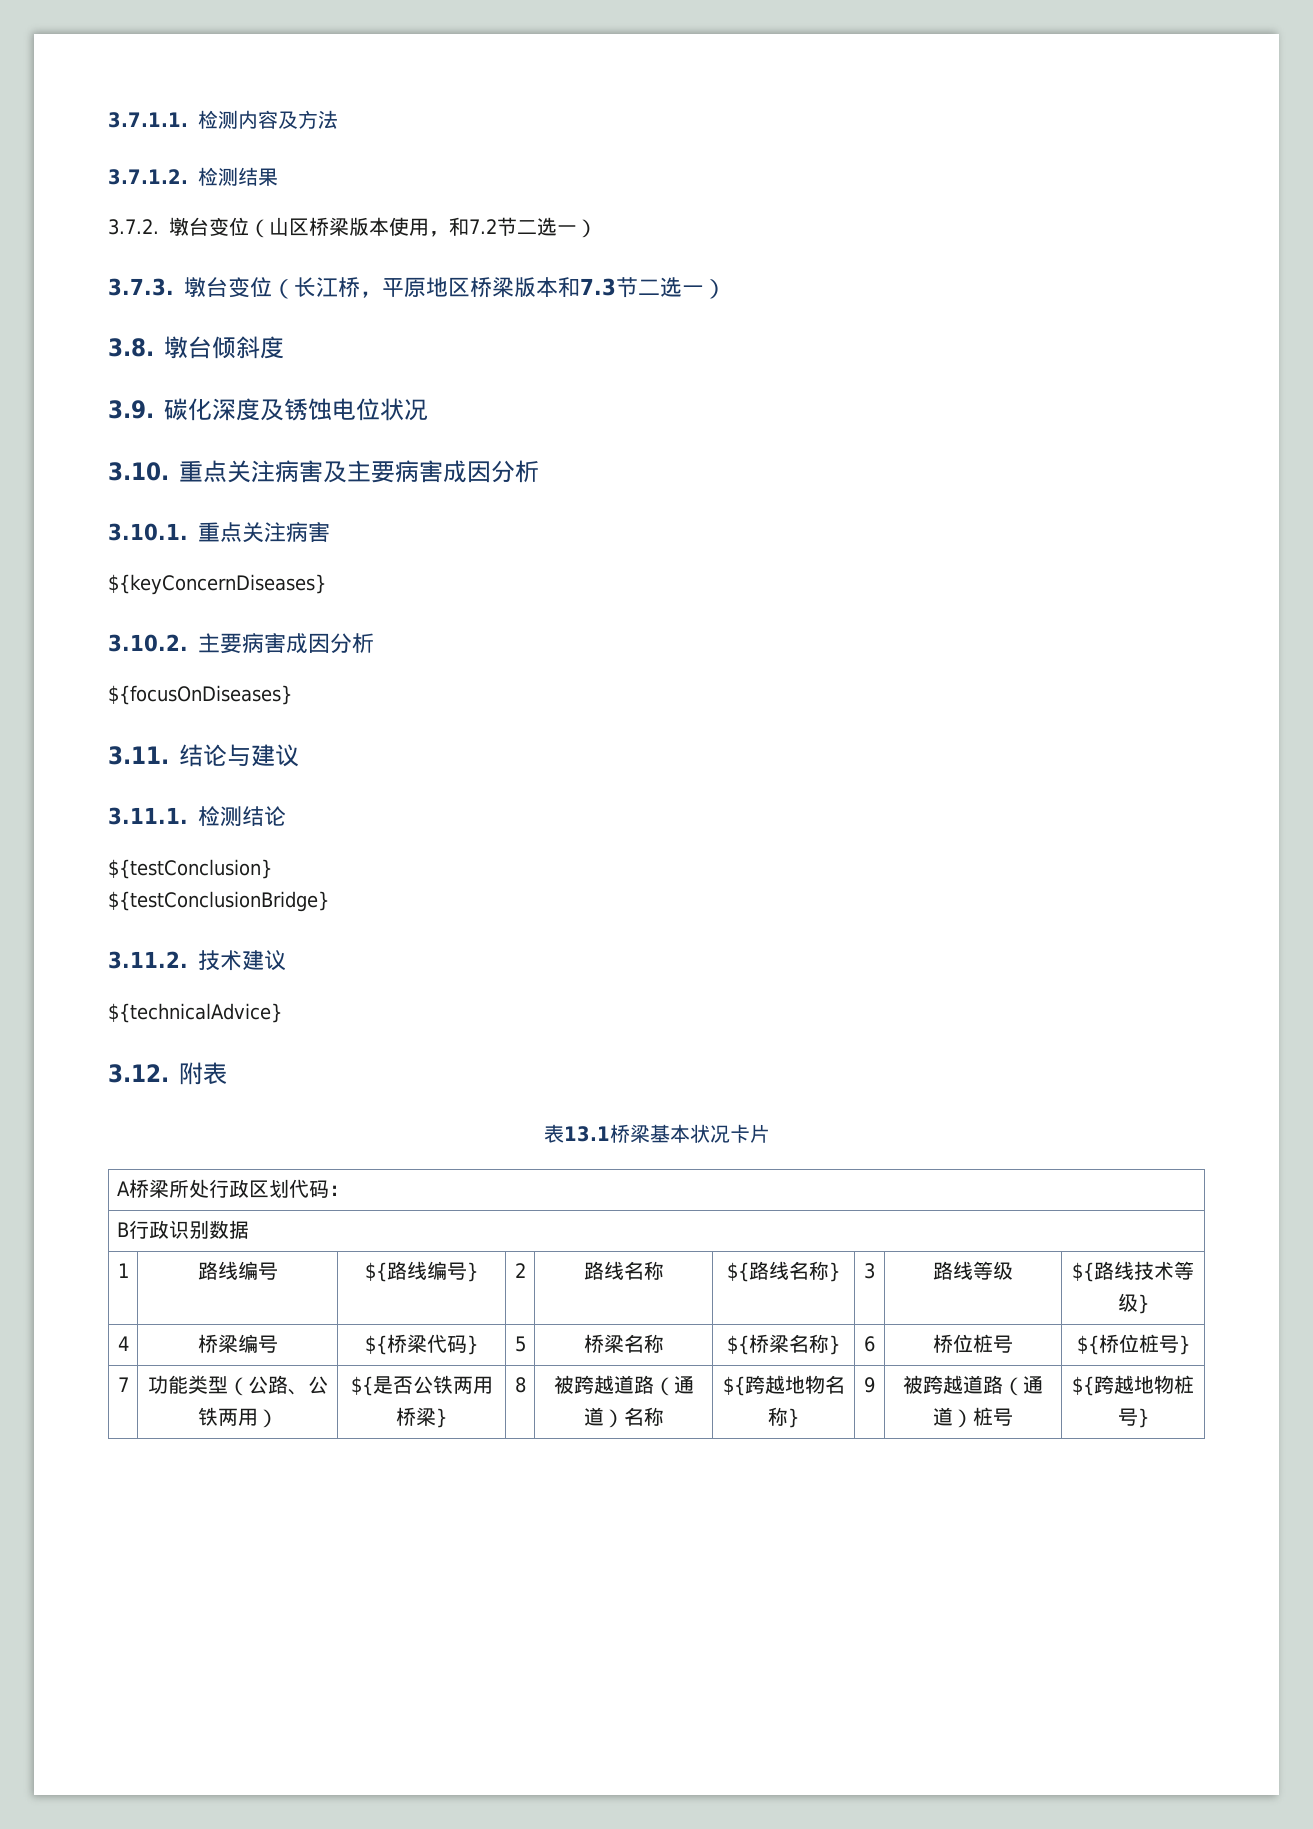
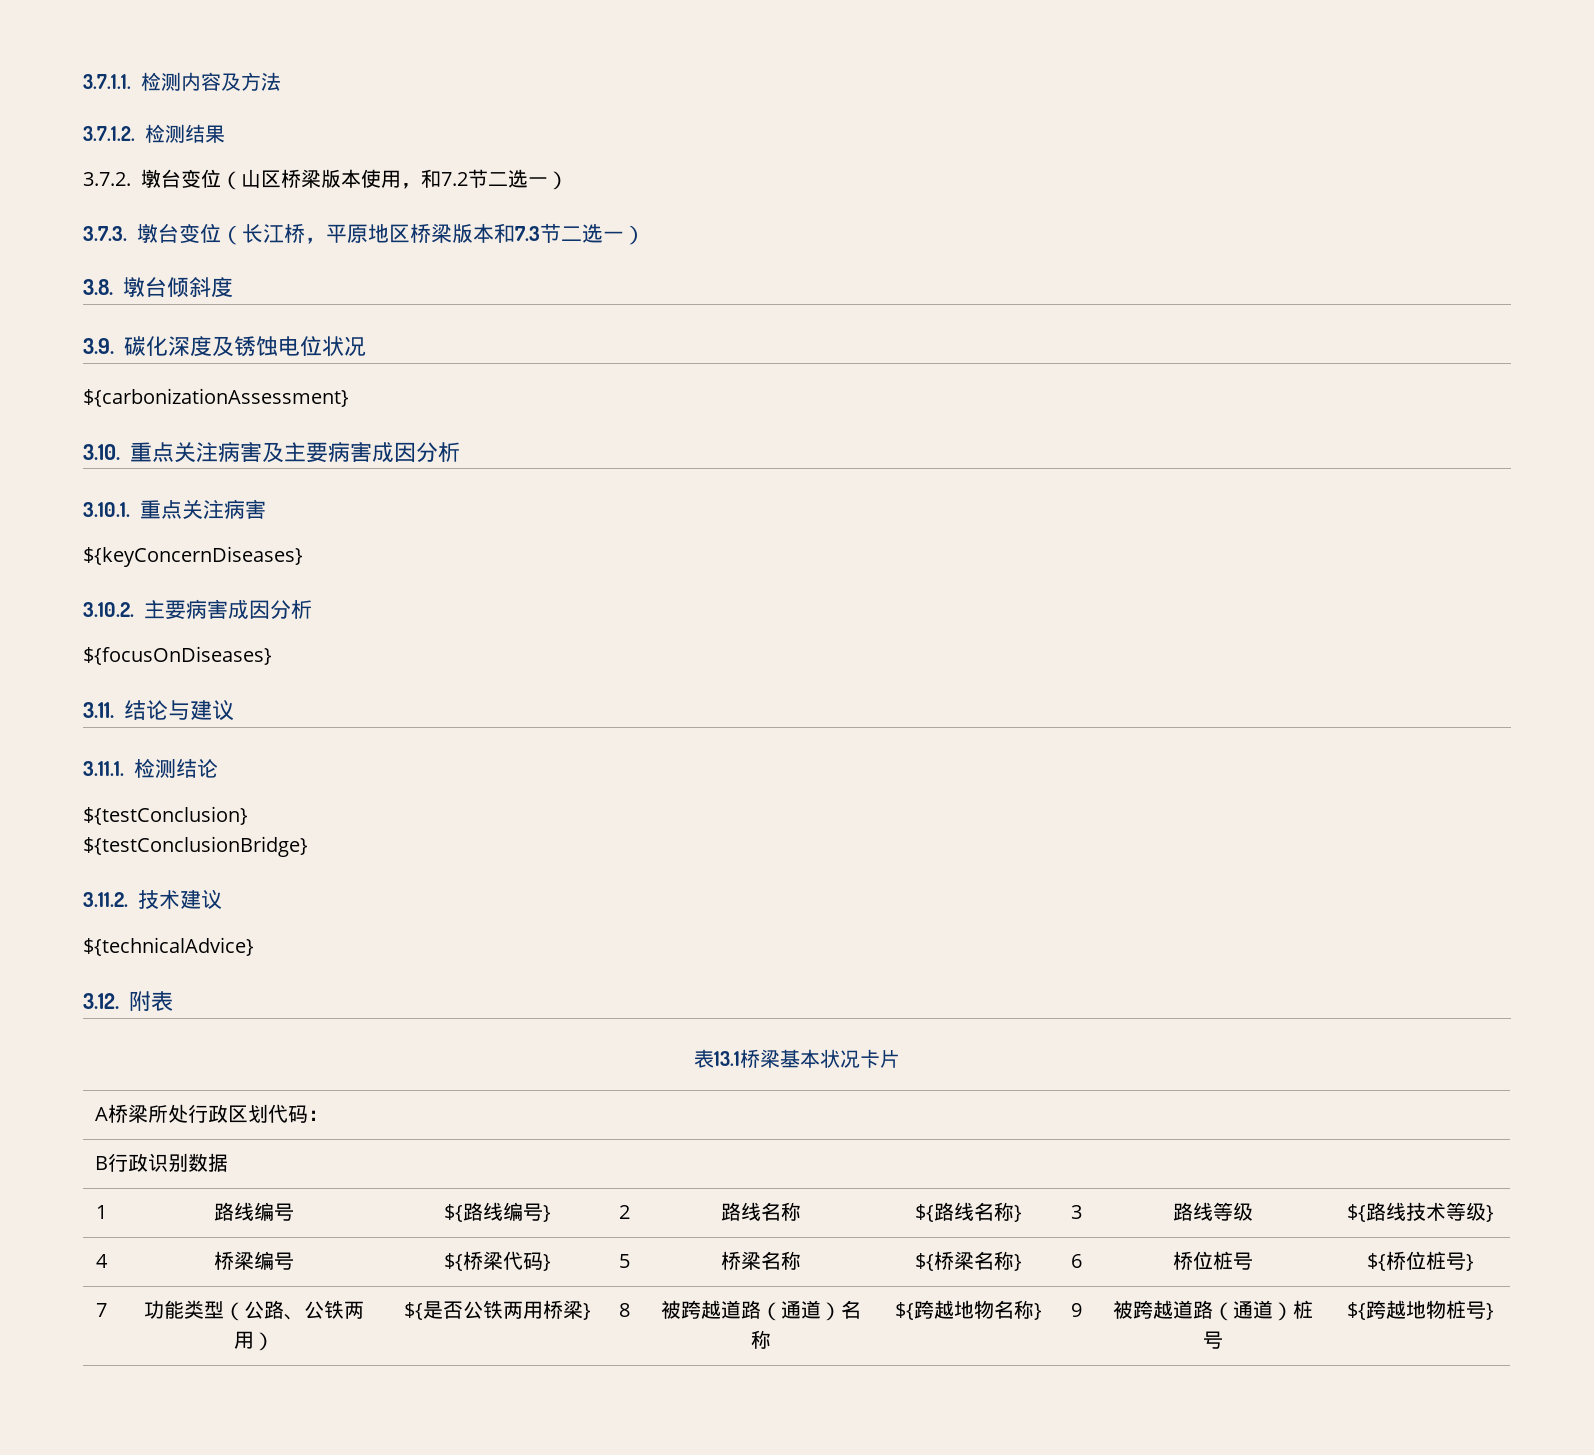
+ ${carbonizationAssessment}

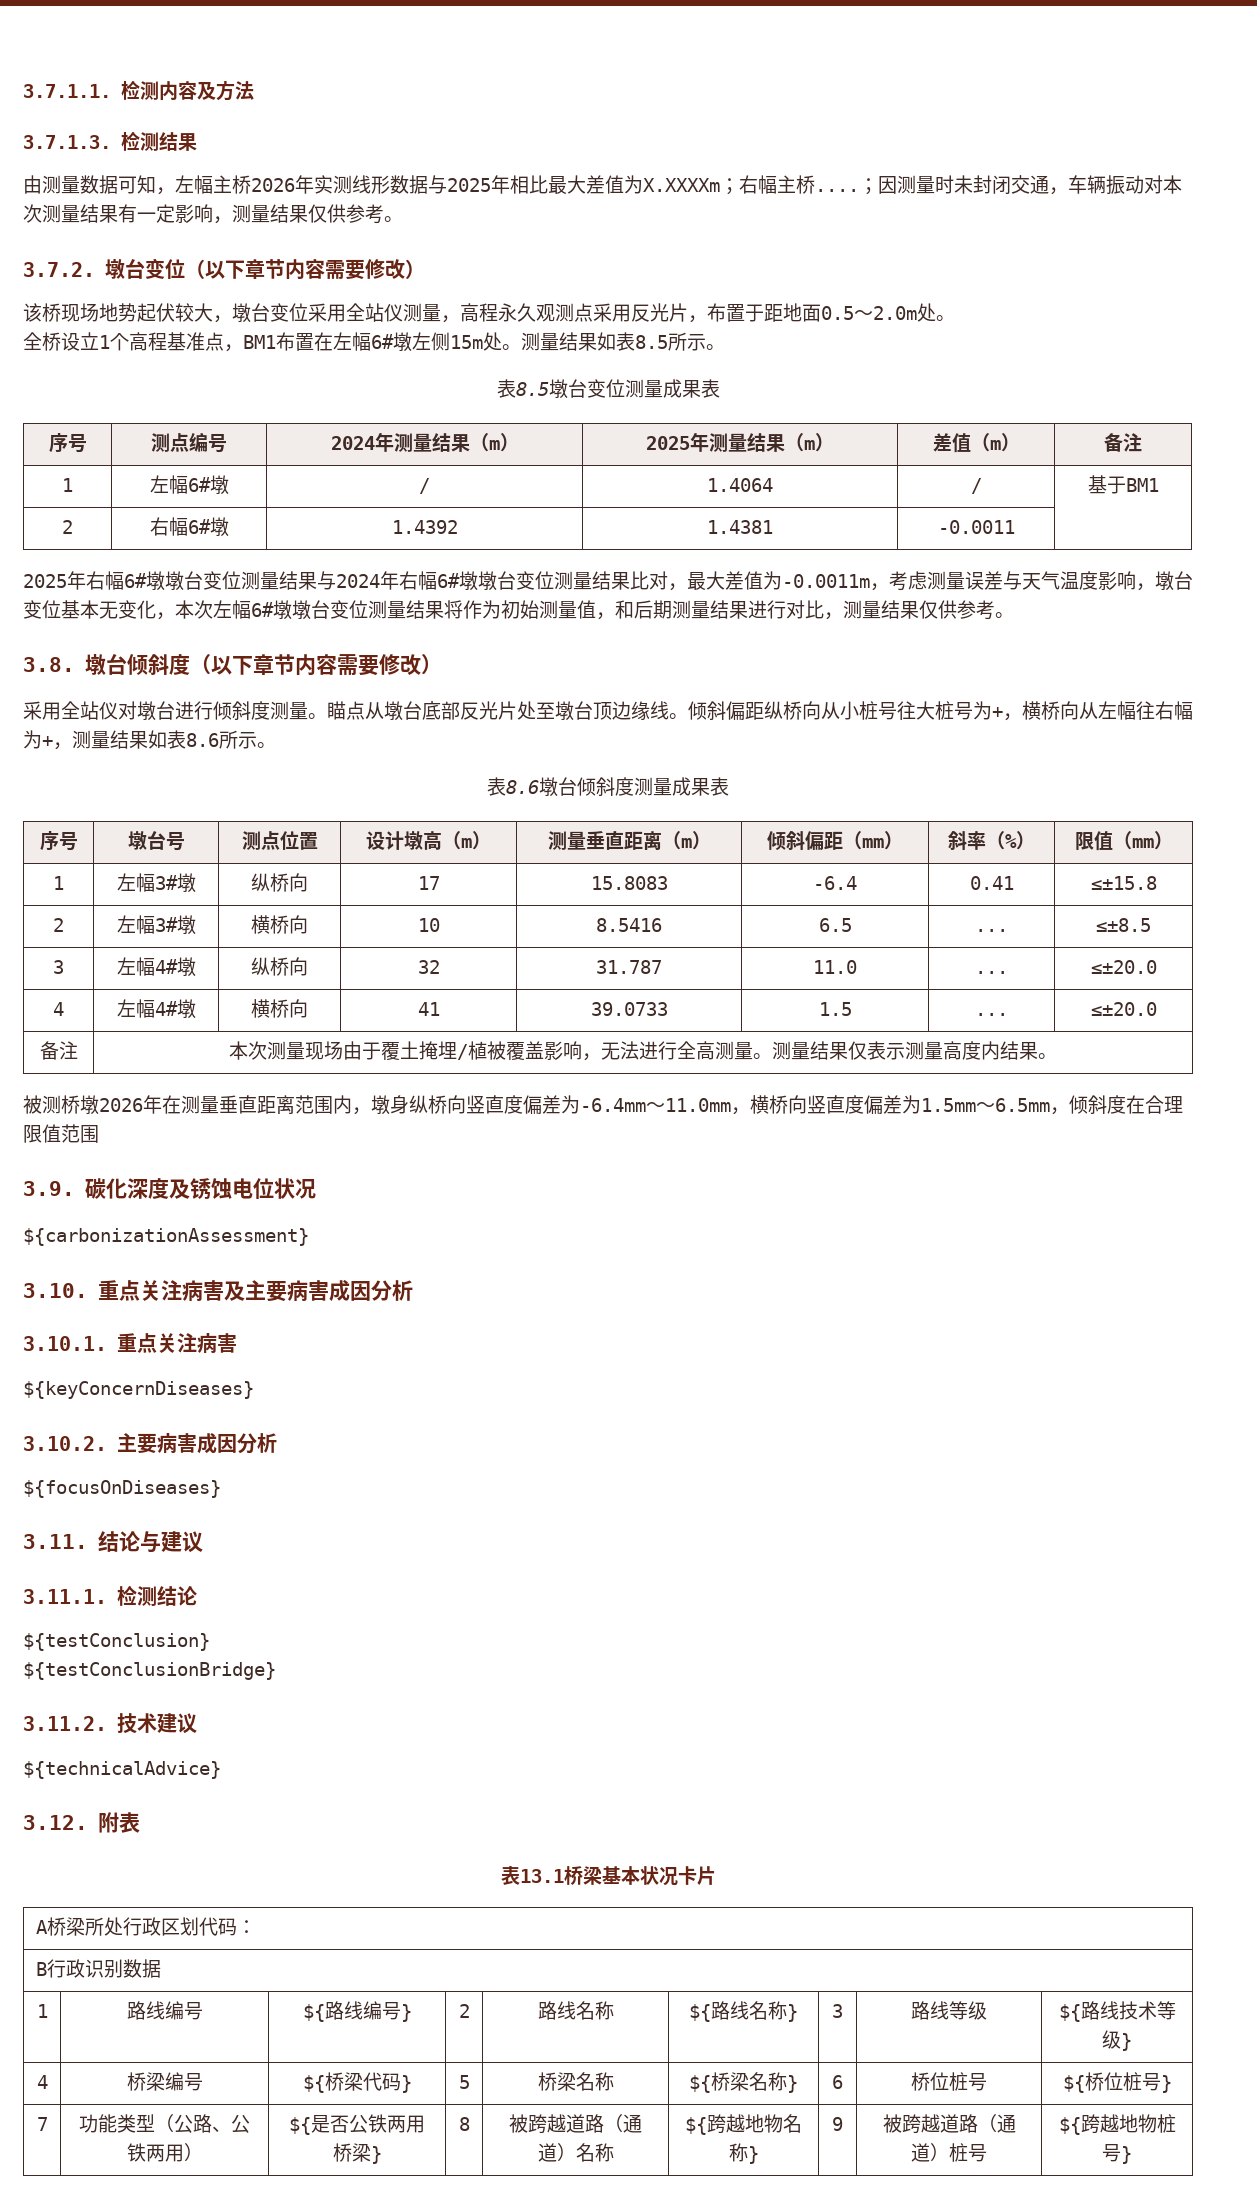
- 3.7.1.2.检测结果
+ 3.7.1.3.检测结果
- 3.7.2.墩台变位（山区桥梁版本使用，和7.2节二选一）
- 3.7.3.墩台变位（长江桥，平原地区桥梁版本和7.3节二选一）
- 3.8.墩台倾斜度
+ 由测量数据可知，左幅主桥2026年实测线形数据与2025年相比最大差值为X.XXXXm；右幅主桥....；因测量时未封闭交通，车辆振动对本次测量结果有一定影响，测量结果仅供参考。
+ 3.7.2.墩台变位（以下章节内容需要修改）
+ 该桥现场地势起伏较大，墩台变位采用全站仪测量，高程永久观测点采用反光片，布置于距地面0.5～2.0m处。
+ 全桥设立1个高程基准点，BM1布置在左幅6#墩左侧15m处。测量结果如表8.5所示。
+ 表8.5墩台变位测量成果表
+ 序号 | 测点编号 | 2024年测量结果（m） | 2025年测量结果（m） | 差值（m） | 备注
+ 1 | 左幅6#墩 | / | 1.4064 | / | 基于BM1
+ 2 | 右幅6#墩 | 1.4392 | 1.4381 | -0.0011 |
+ 2025年右幅6#墩墩台变位测量结果与2024年右幅6#墩墩台变位测量结果比对，最大差值为-0.0011m，考虑测量误差与天气温度影响，墩台变位基本无变化，本次左幅6#墩墩台变位测量结果将作为初始测量值，和后期测量结果进行对比，测量结果仅供参考。
+ 3.8.墩台倾斜度（以下章节内容需要修改）
+ 采用全站仪对墩台进行倾斜度测量。瞄点从墩台底部反光片处至墩台顶边缘线。倾斜偏距纵桥向从小桩号往大桩号为+，横桥向从左幅往右幅为+，测量结果如表8.6所示。
+ 表8.6墩台倾斜度测量成果表
+ 序号 | 墩台号 | 测点位置 | 设计墩高（m） | 测量垂直距离（m） | 倾斜偏距（mm） | 斜率（%） | 限值（mm）
+ 1 | 左幅3#墩 | 纵桥向 | 17 | 15.8083 | -6.4 | 0.41 | ≤±15.8
+ 2 | 左幅3#墩 | 横桥向 | 10 | 8.5416 | 6.5 | ... | ≤±8.5
+ 3 | 左幅4#墩 | 纵桥向 | 32 | 31.787 | 11.0 | ... | ≤±20.0
+ 4 | 左幅4#墩 | 横桥向 | 41 | 39.0733 | 1.5 | ... | ≤±20.0
+ 备注 | 本次测量现场由于覆土掩埋/植被覆盖影响，无法进行全高测量。测量结果仅表示测量高度内结果。
+ 被测桥墩2026年在测量垂直距离范围内，墩身纵桥向竖直度偏差为-6.4mm～11.0mm，横桥向竖直度偏差为1.5mm～6.5mm，倾斜度在合理限值范围

